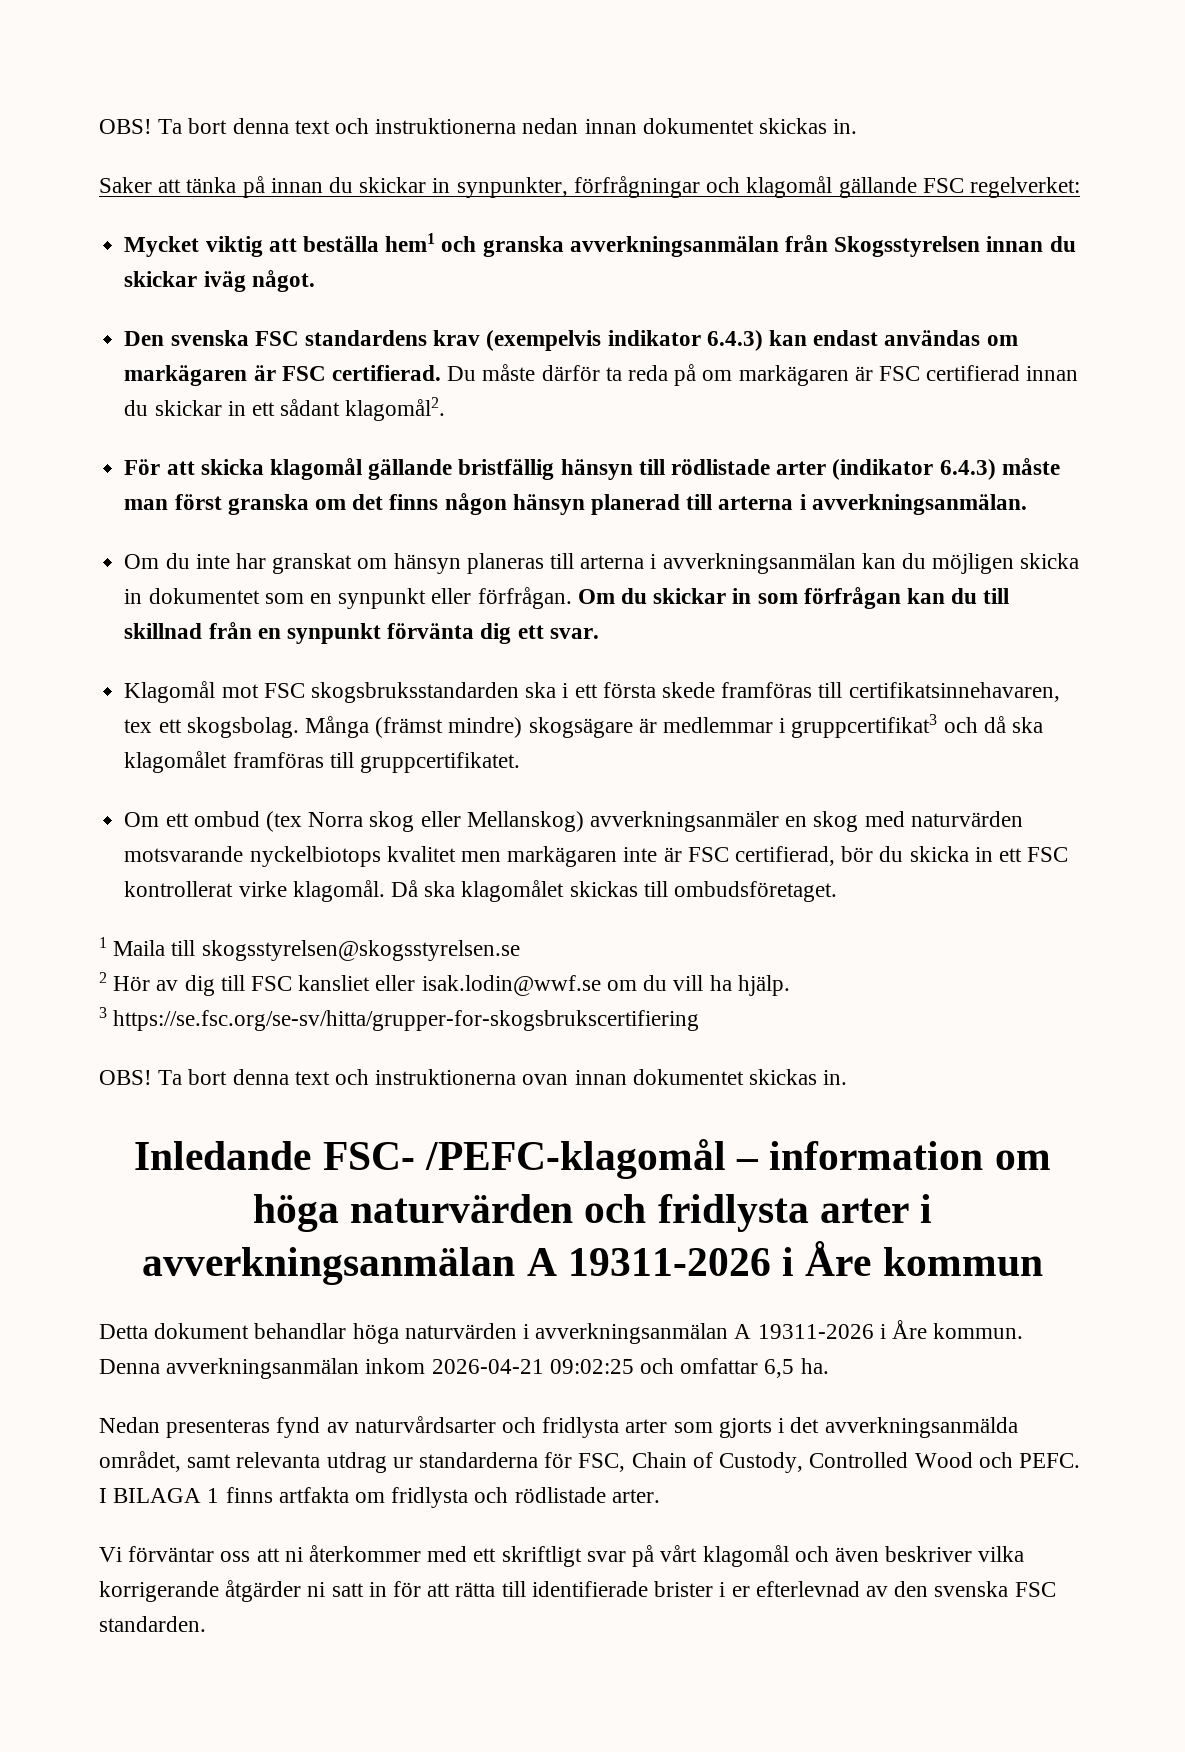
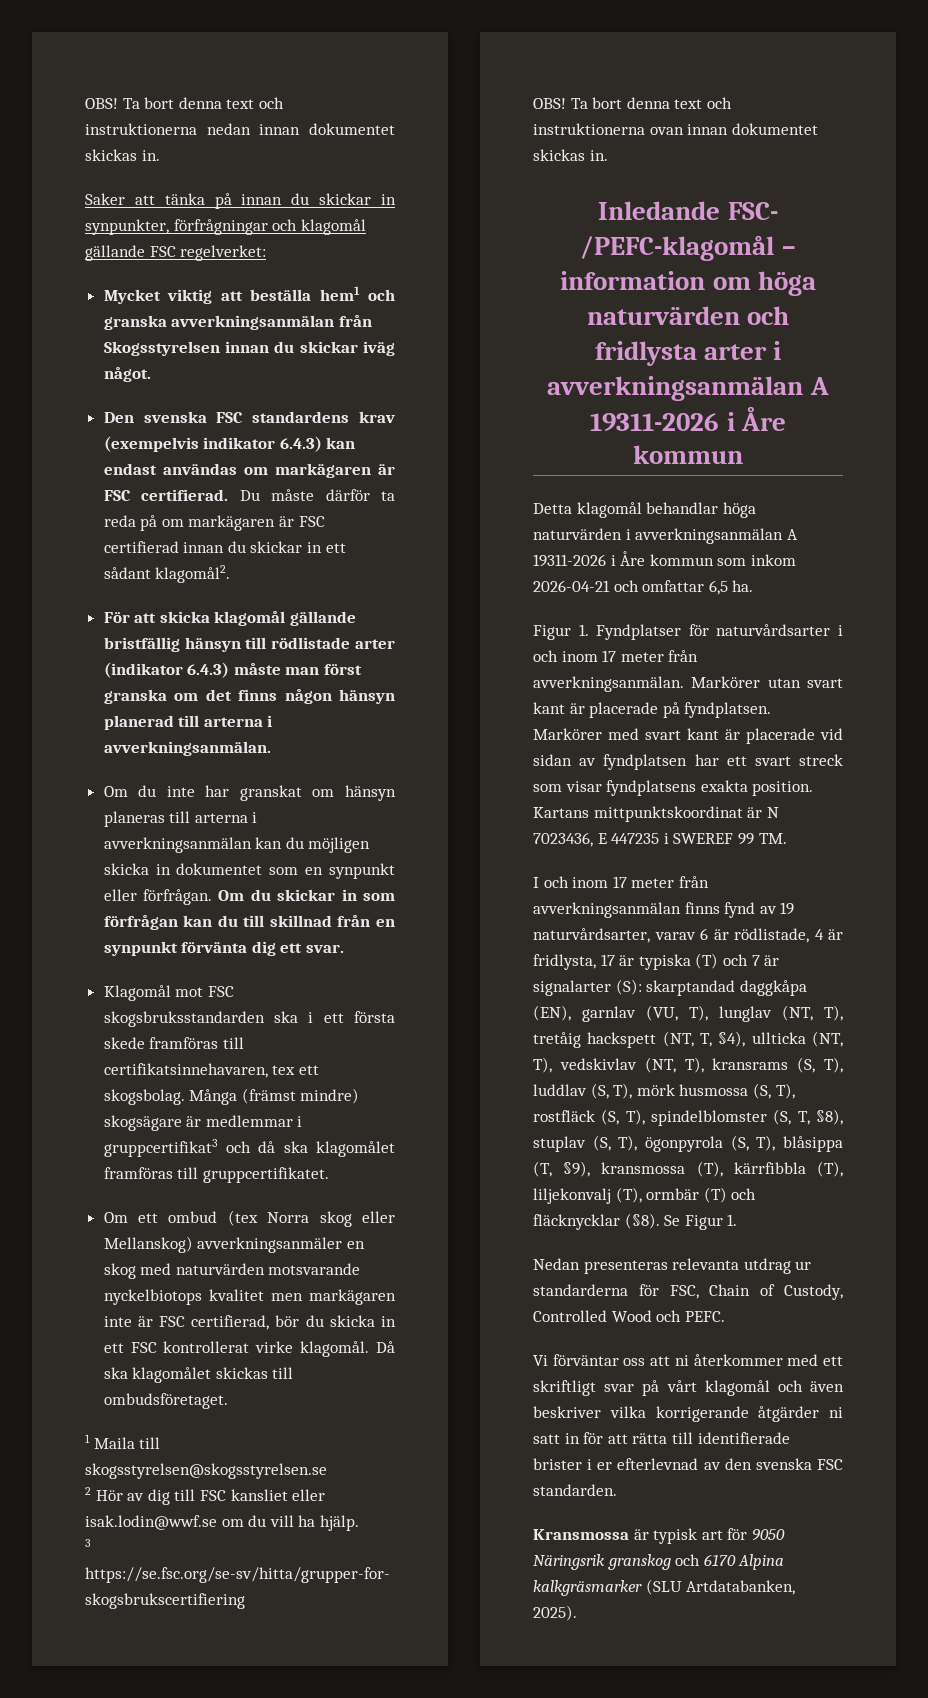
- Detta dokument behandlar höga naturvärden i avverkningsanmälan A 19311-2026 i Åre kommun. Denna avverkningsanmälan inkom 2026-04-21 09:02:25 och omfattar 6,5 ha.
+ Detta klagomål behandlar höga naturvärden i avverkningsanmälan A 19311-2026 i Åre kommun som inkom 2026-04-21 och omfattar 6,5 ha.
- Nedan presenteras fynd av naturvårdsarter och fridlysta arter som gjorts i det avverkningsanmälda området, samt relevanta utdrag ur standarderna för FSC, Chain of Custody, Controlled Wood och PEFC. I BILAGA 1 finns artfakta om fridlysta och rödlistade arter.
+ Figur 1. Fyndplatser för naturvårdsarter i och inom 17 meter från avverkningsanmälan. Markörer utan svart kant är placerade på fyndplatsen. Markörer med svart kant är placerade vid sidan av fyndplatsen har ett svart streck som visar fyndplatsens exakta position. Kartans mittpunktskoordinat är N 7023436, E 447235 i SWEREF 99 TM.
+ I och inom 17 meter från avverkningsanmälan finns fynd av 19 naturvårdsarter, varav 6 är rödlistade, 4 är fridlysta, 17 är typiska (T) och 7 är signalarter (S): skarptandad daggkåpa (EN), garnlav (VU, T), lunglav (NT, T), tretåig hackspett (NT, T, §4), ullticka (NT, T), vedskivlav (NT, T), kransrams (S, T), luddlav (S, T), mörk husmossa (S, T), rostfläck (S, T), spindelblomster (S, T, §8), stuplav (S, T), ögonpyrola (S, T), blåsippa (T, §9), kransmossa (T), kärrfibbla (T), liljekonvalj (T), ormbär (T) och fläcknycklar (§8). Se Figur 1.
+ Nedan presenteras relevanta utdrag ur standarderna för FSC, Chain of Custody, Controlled Wood och PEFC.
+ Kransmossa är typisk art för 9050 Näringsrik granskog och 6170 Alpina kalkgräsmarker (SLU Artdatabanken, 2025).

